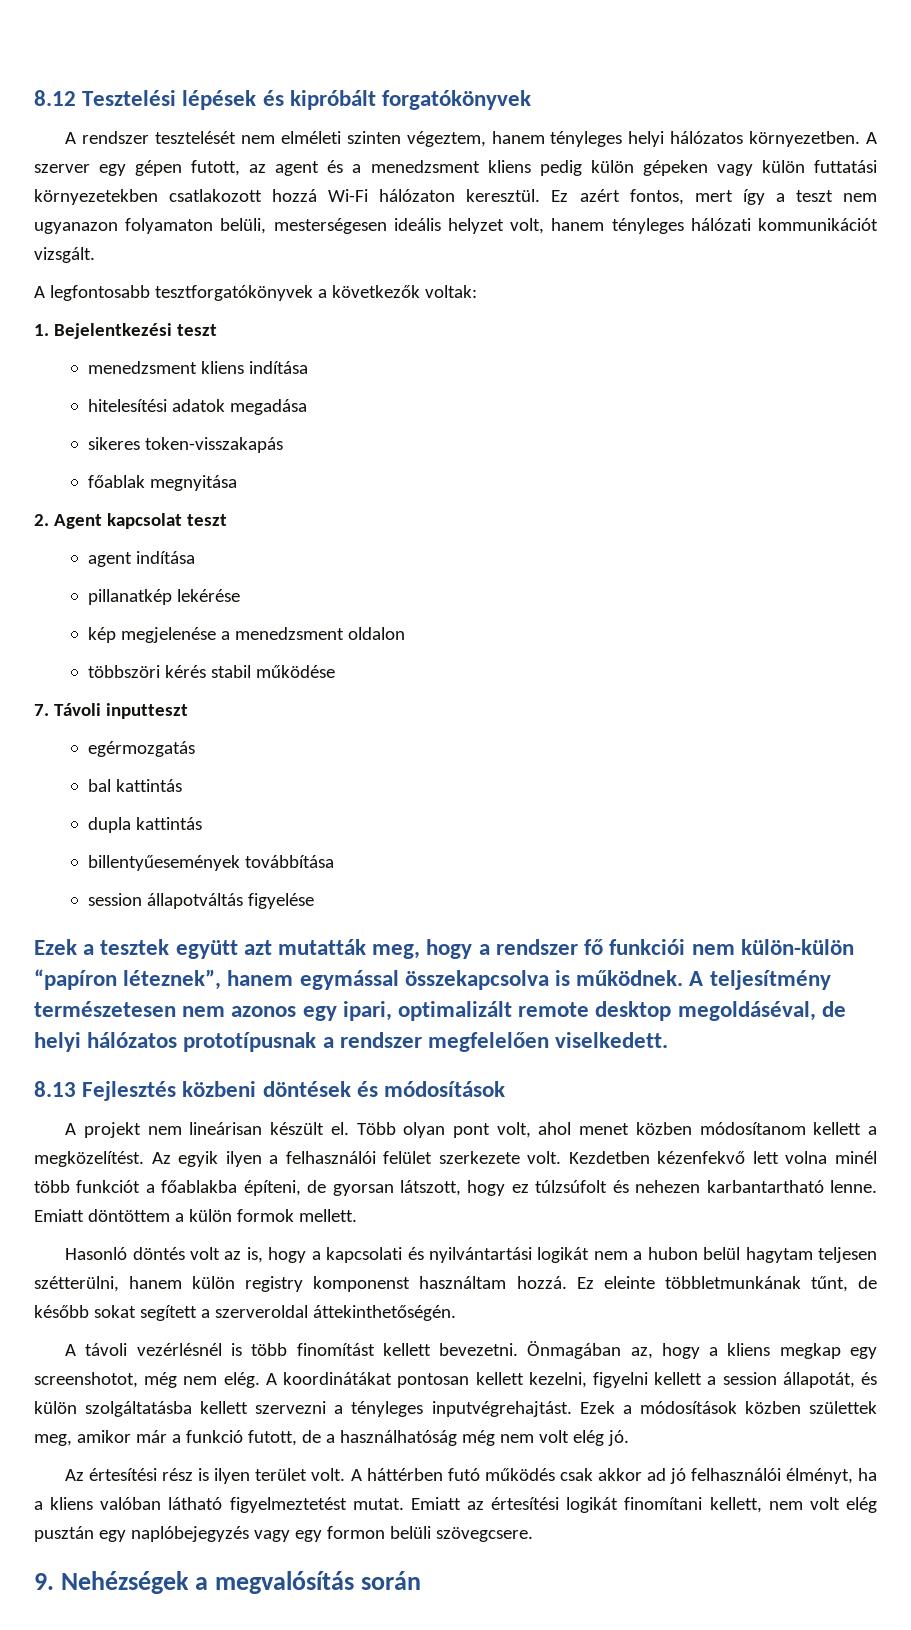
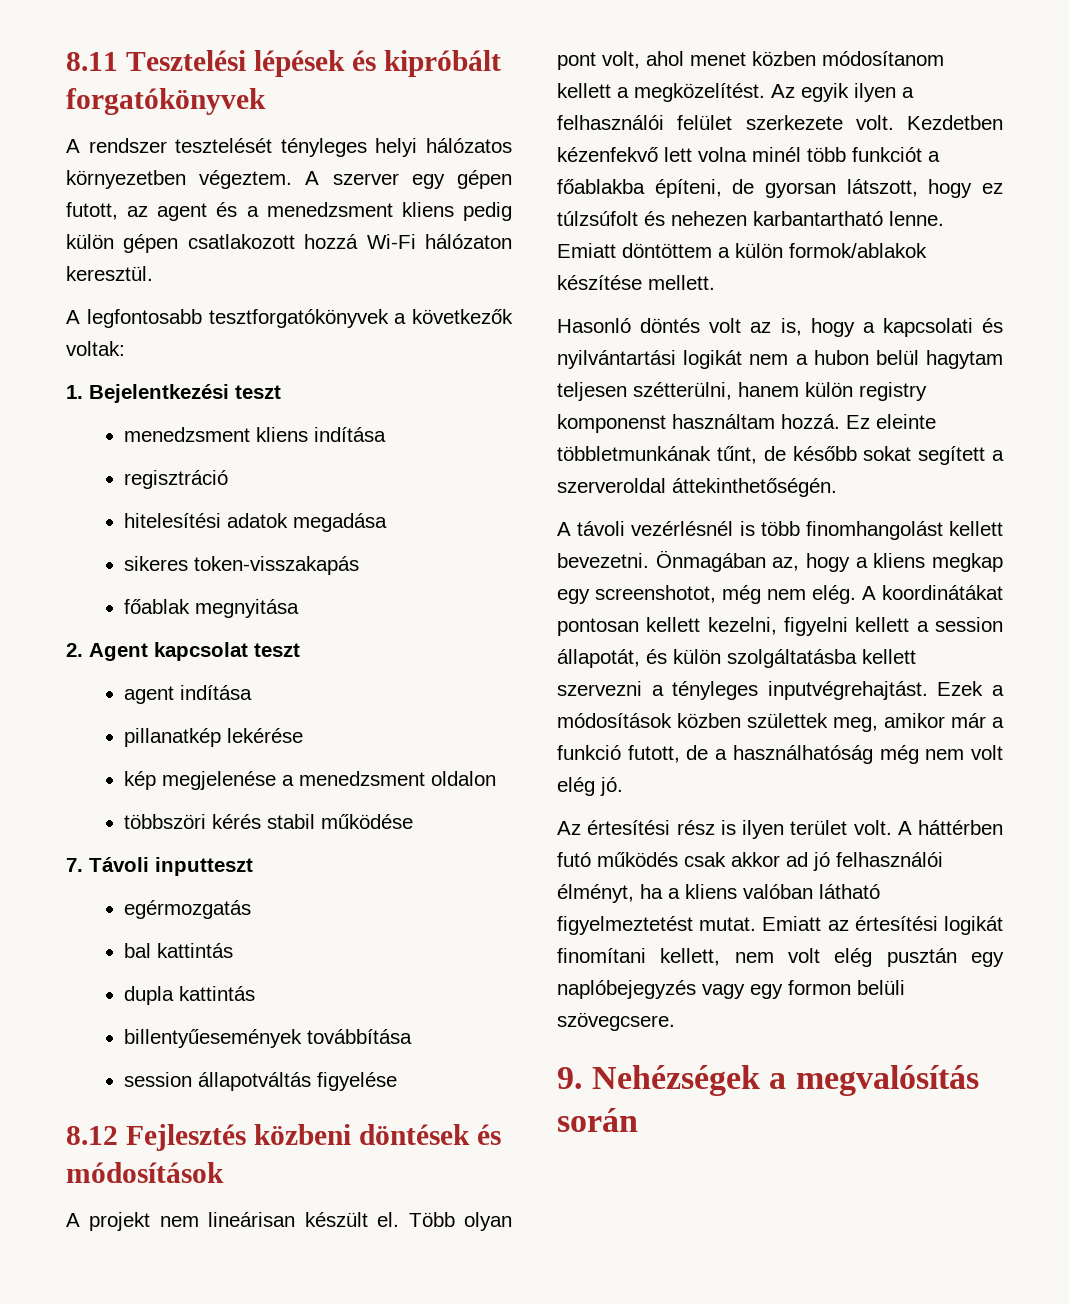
- 8.12 Tesztelési lépések és kipróbált forgatókönyvek
+ 8.11 Tesztelési lépések és kipróbált forgatókönyvek
- A rendszer tesztelését nem elméleti szinten végeztem, hanem tényleges helyi hálózatos környezetben.
+ A rendszer tesztelését tényleges helyi hálózatos környezetben végeztem.
- A szerver egy gépen futott, az agent és a menedzsment kliens pedig külön gépeken vagy külön futtatási környezetekben csatlakozott hozzá Wi-Fi hálózaton keresztül. Ez azért fontos, mert így a teszt nem ugyanazon folyamaton belüli, mesterségesen ideális helyzet volt, hanem tényleges hálózati kommunikációt vizsgált.
+ A szerver egy gépen futott, az agent és a menedzsment kliens pedig külön gépen csatlakozott hozzá Wi-Fi hálózaton keresztül.
+ regisztráció
- Ezek a tesztek együtt azt mutatták meg, hogy a rendszer fő funkciói nem külön-külön “papíron léteznek”, hanem egymással összekapcsolva is működnek. A teljesítmény természetesen nem azonos egy ipari, optimalizált remote desktop megoldáséval, de helyi hálózatos prototípusnak a rendszer megfelelően viselkedett.
- 8.13 Fejlesztés közbeni döntések és módosítások
+ 8.12 Fejlesztés közbeni döntések és módosítások
- Emiatt döntöttem a külön formok mellett.
+ Emiatt döntöttem a külön formok/ablakok készítése mellett.
- A távoli vezérlésnél is több finomítást kellett bevezetni.
+ A távoli vezérlésnél is több finomhangolást kellett bevezetni.

